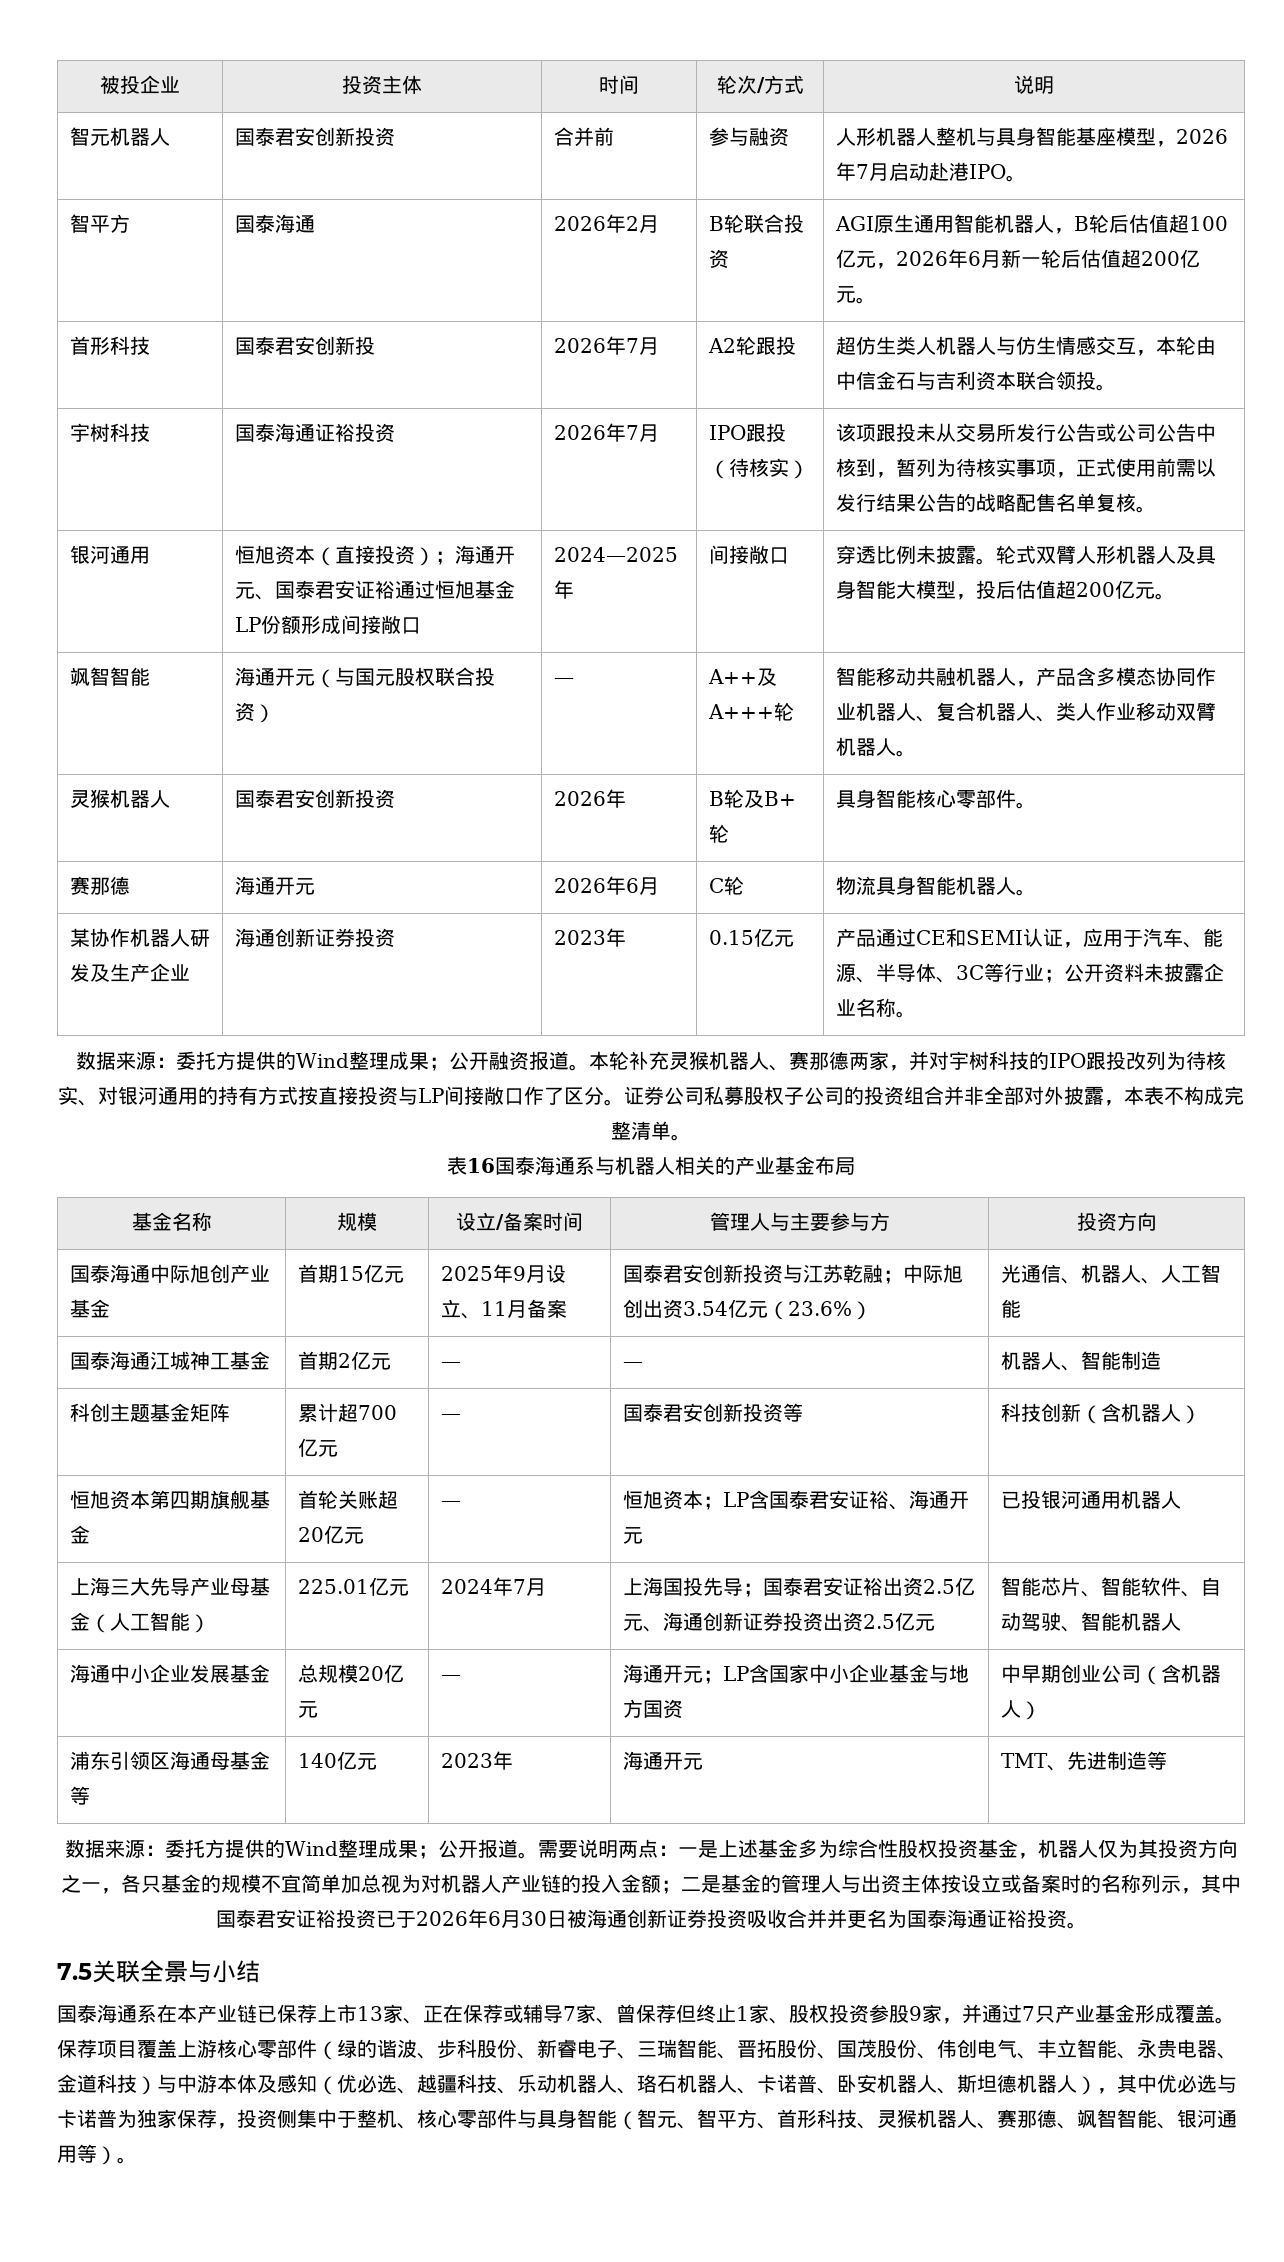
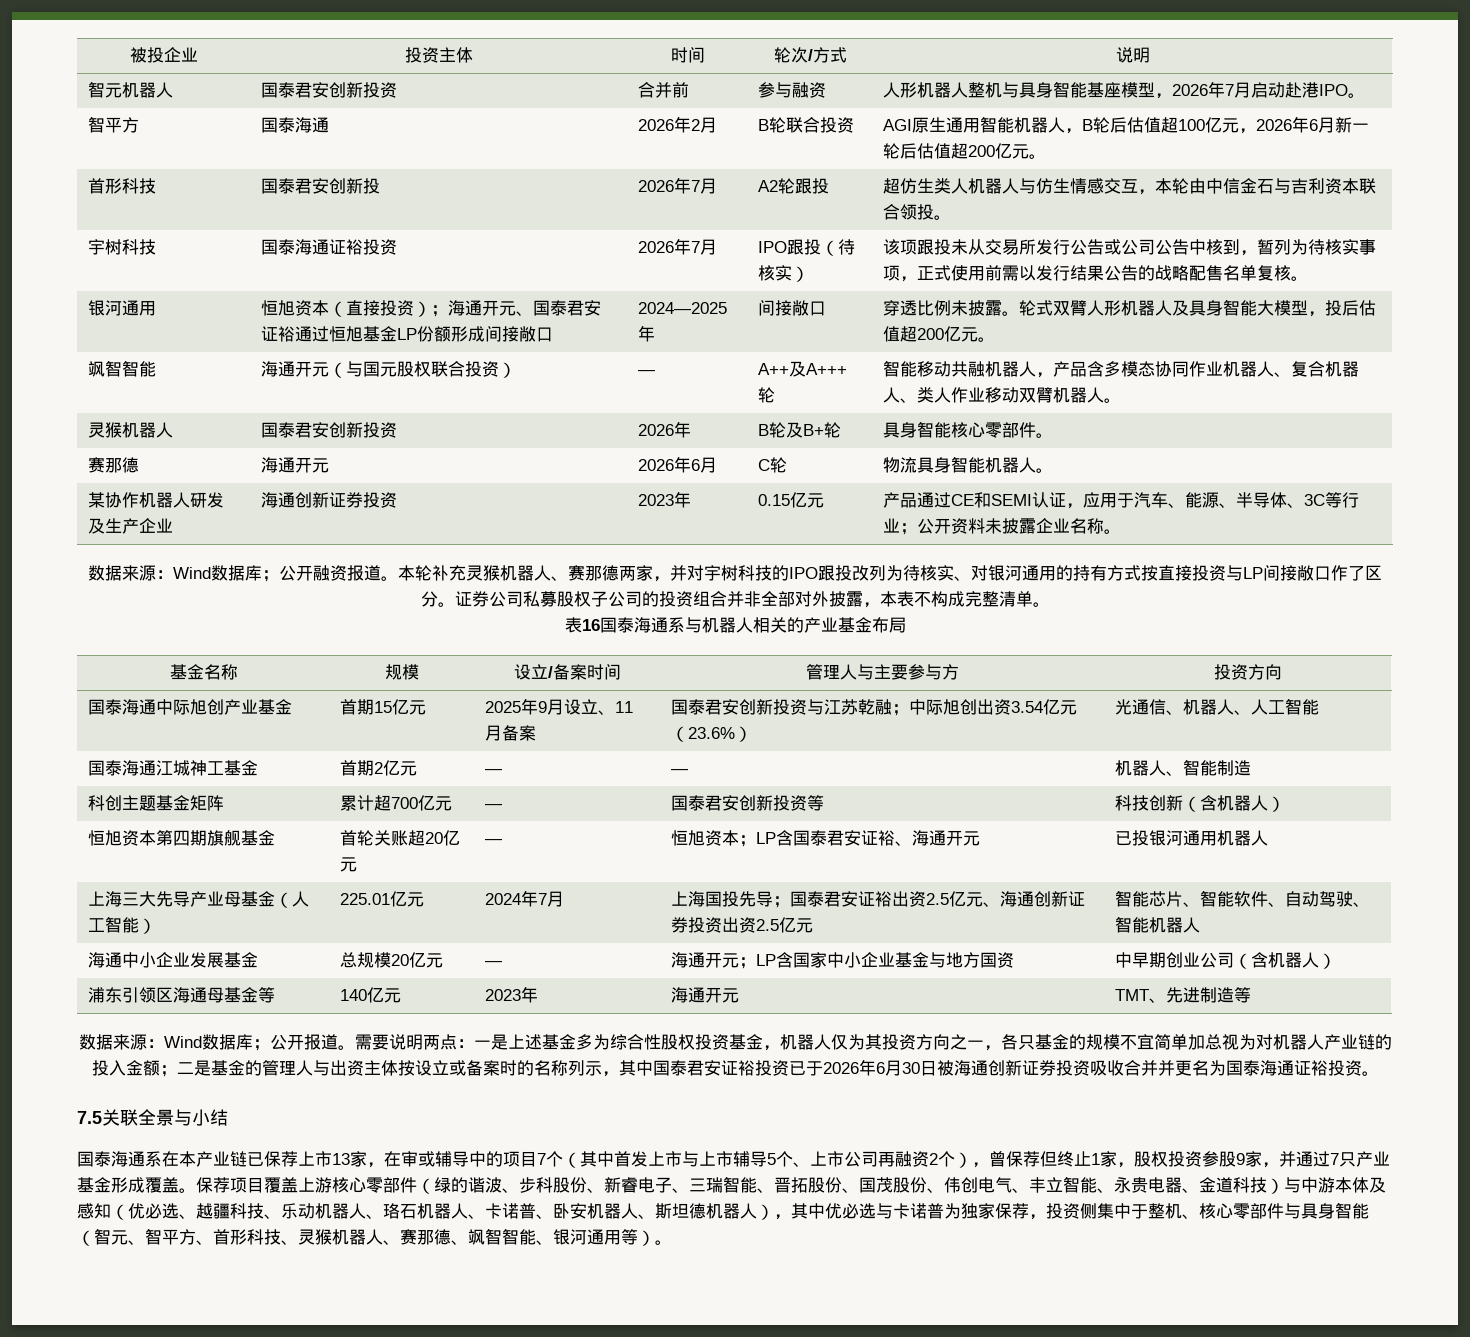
- 数据来源：委托方提供的Wind整理成果；公开融资报道。
+ 数据来源：Wind数据库；公开融资报道。
- 数据来源：委托方提供的Wind整理成果；公开报道。
+ 数据来源：Wind数据库；公开报道。
- 国泰海通系在本产业链已保荐上市13家、正在保荐或辅导7家、曾保荐但终止1家、股权投资参股9家，并通过7只产业基金形成覆盖。
+ 国泰海通系在本产业链已保荐上市13家，在审或辅导中的项目7个（其中首发上市与上市辅导5个、上市公司再融资2个），曾保荐但终止1家，股权投资参股9家，并通过7只产业基金形成覆盖。

